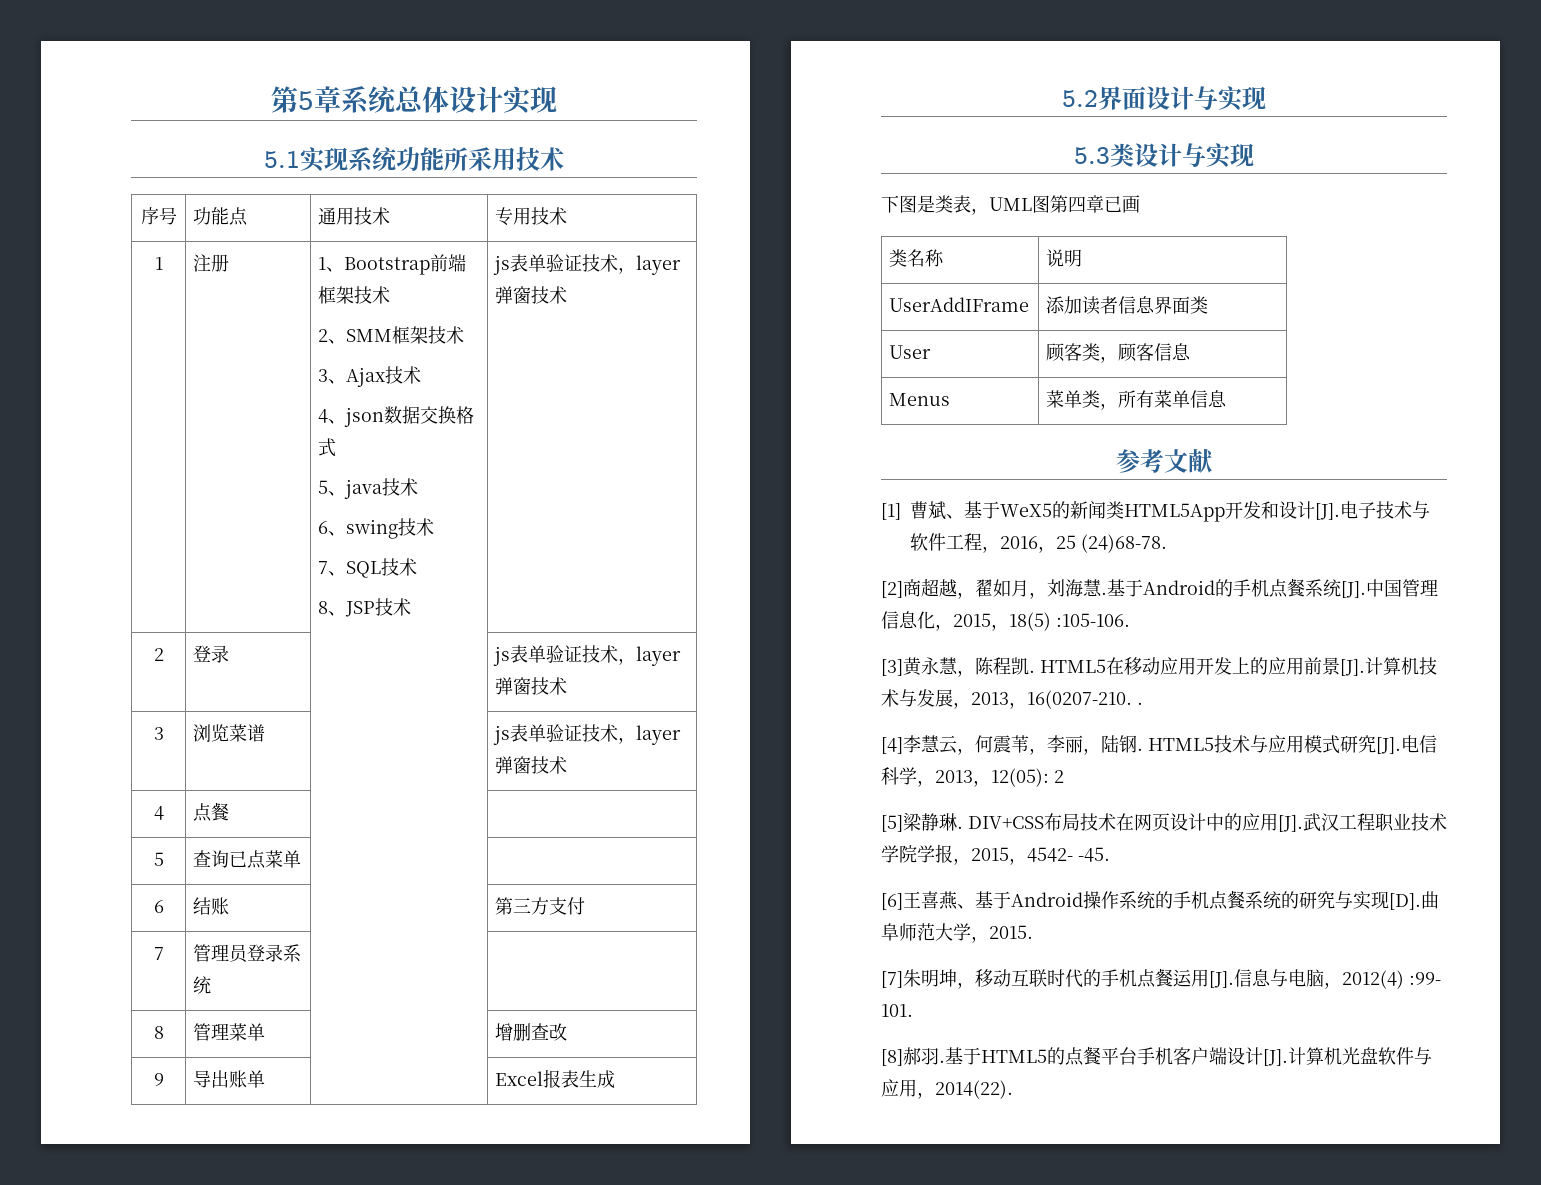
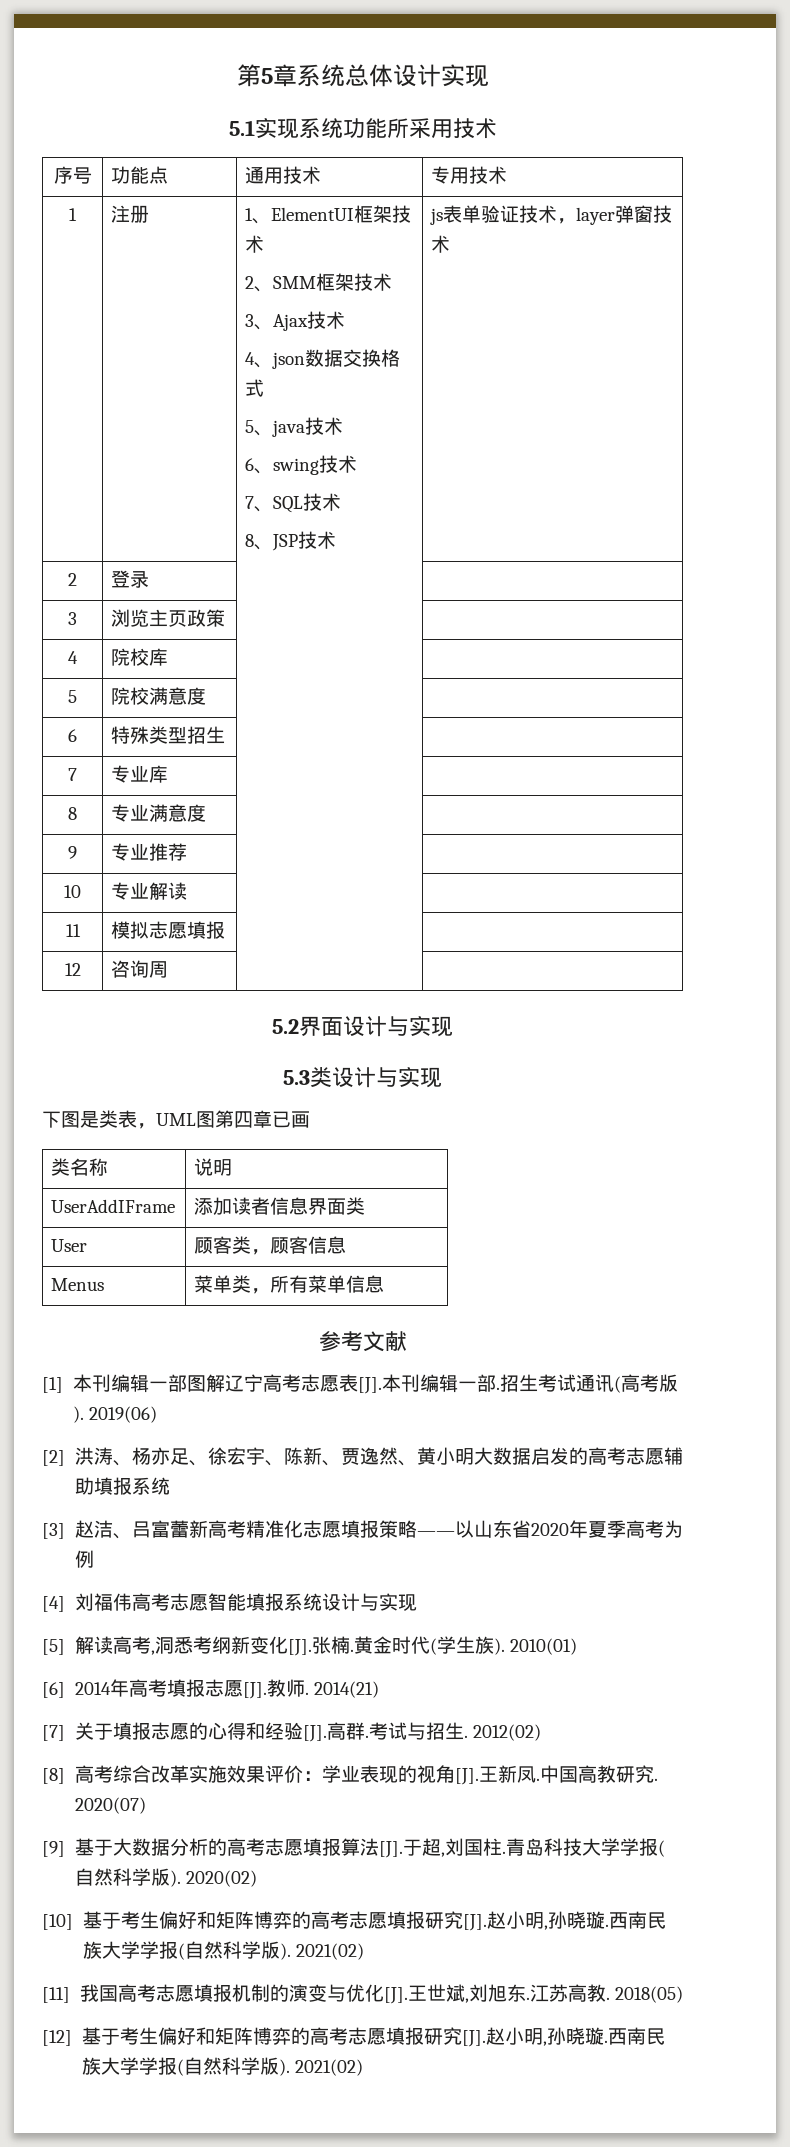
- 1、Bootstrap前端框架技术
+ 1、ElementUI框架技术
- 2 | 登录 | | js表单验证技术，layer弹窗技术
- 3 | 浏览菜谱 | | js表单验证技术，layer弹窗技术
+ 2 | 登录 | |
+ 3 | 浏览主页政策 | |
- 4 | 点餐 | |
+ 4 | 院校库 | |
- 5 | 查询已点菜单 | |
- 6 | 结账 | | 第三方支付
- 7 | 管理员登录系统 | |
- 8 | 管理菜单 | | 增删查改
- 9 | 导出账单 | | Excel报表生成
+ 5 | 院校满意度 | |
+ 6 | 特殊类型招生 | |
+ 7 | 专业库 | |
+ 8 | 专业满意度 | |
+ 9 | 专业推荐 | |
+ 10 | 专业解读 | |
+ 11 | 模拟志愿填报 | |
+ 12 | 咨询周 | |
- [1]曹斌、基于WeX5的新闻类HTML5App开发和设计[J].电子技术与软件工程，2016，25 (24)68-78.
- [2]商超越，翟如月，刘海慧.基于Android的手机点餐系统[J].中国管理信息化，2015，18(5) :105-106.
- [3]黄永慧，陈程凯. HTML5在移动应用开发上的应用前景[J].计算机技术与发展，2013，16(0207-210. .
- [4]李慧云，何震苇，李丽，陆钢. HTML5技术与应用模式研究[J].电信科学，2013，12(05): 2
- [5]梁静琳. DIV+CSS布局技术在网页设计中的应用[J].武汉工程职业技术学院学报，2015，4542- -45.
- [6]王喜燕、基于Android操作系统的手机点餐系统的研究与实现[D].曲阜师范大学，2015.
- [7]朱明坤，移动互联时代的手机点餐运用[J].信息与电脑，2012(4) :99- 101.
- [8]郝羽.基于HTML5的点餐平台手机客户端设计[J].计算机光盘软件与应用，2014(22).
+ [1]本刊编辑一部图解辽宁高考志愿表[J].本刊编辑一部.招生考试通讯(高考版). 2019(06)
+ [2]洪涛、杨亦足、徐宏宇、陈新、贾逸然、黄小明大数据启发的高考志愿辅助填报系统
+ [3]赵洁、吕富蕾新高考精准化志愿填报策略——以山东省2020年夏季高考为例
+ [4]刘福伟高考志愿智能填报系统设计与实现
+ [5]解读高考,洞悉考纲新变化[J].张楠.黄金时代(学生族). 2010(01)
+ [6] 2014年高考填报志愿[J].教师. 2014(21)
+ [7]关于填报志愿的心得和经验[J].高群.考试与招生. 2012(02)
+ [8]高考综合改革实施效果评价：学业表现的视角[J].王新凤.中国高教研究. 2020(07)
+ [9]基于大数据分析的高考志愿填报算法[J].于超,刘国柱.青岛科技大学学报(自然科学版). 2020(02)
+ [10]基于考生偏好和矩阵博弈的高考志愿填报研究[J].赵小明,孙晓璇.西南民族大学学报(自然科学版). 2021(02)
+ [11]我国高考志愿填报机制的演变与优化[J].王世斌,刘旭东.江苏高教. 2018(05)
+ [12]基于考生偏好和矩阵博弈的高考志愿填报研究[J].赵小明,孙晓璇.西南民族大学学报(自然科学版). 2021(02)

